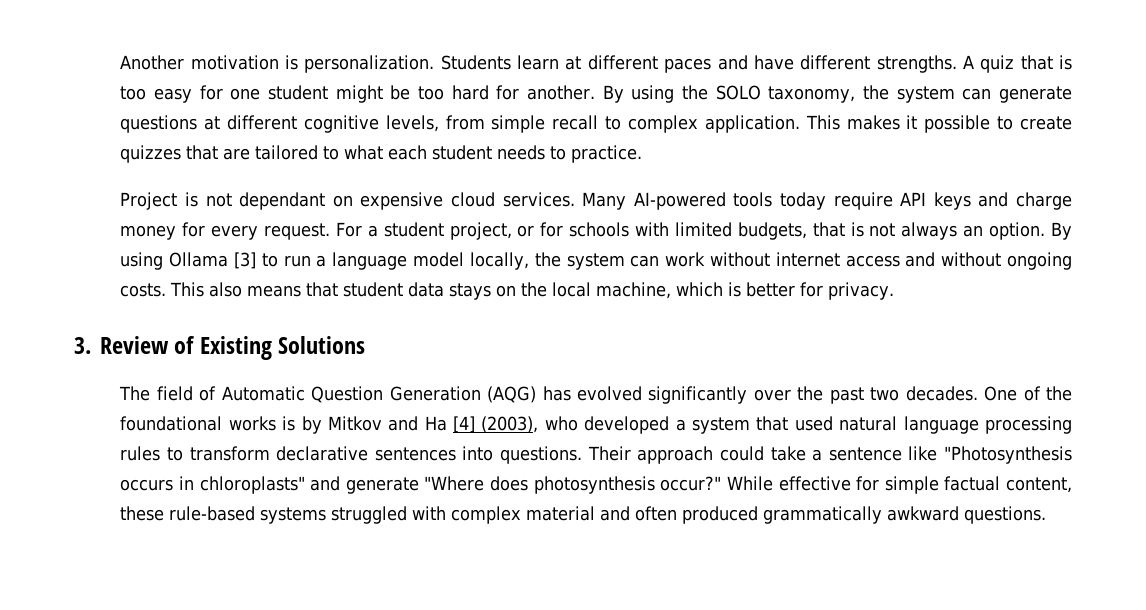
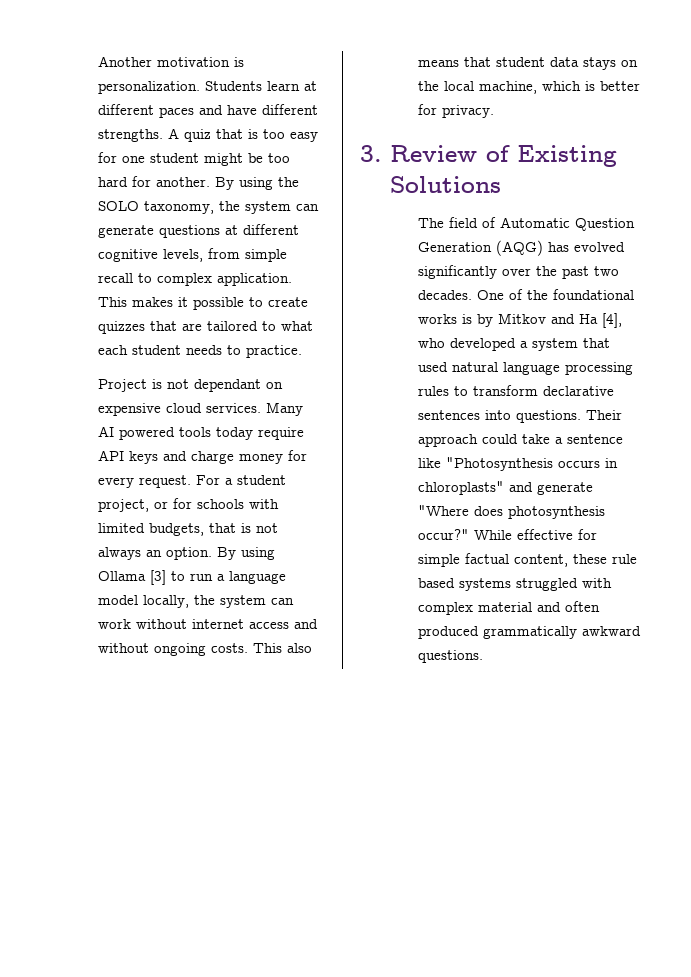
- Many AI-powered tools today require API keys and charge money for every request.
+ Many AI powered tools today require API keys and charge money for every request.
- One of the foundational works is by Mitkov and Ha [4] (2003), who developed a system that used natural language processing rules to transform declarative sentences into questions.
+ One of the foundational works is by Mitkov and Ha [4], who developed a system that used natural language processing rules to transform declarative sentences into questions.
- While effective for simple factual content, these rule-based systems struggled with complex material and often produced grammatically awkward questions.
+ While effective for simple factual content, these rule based systems struggled with complex material and often produced grammatically awkward questions.

